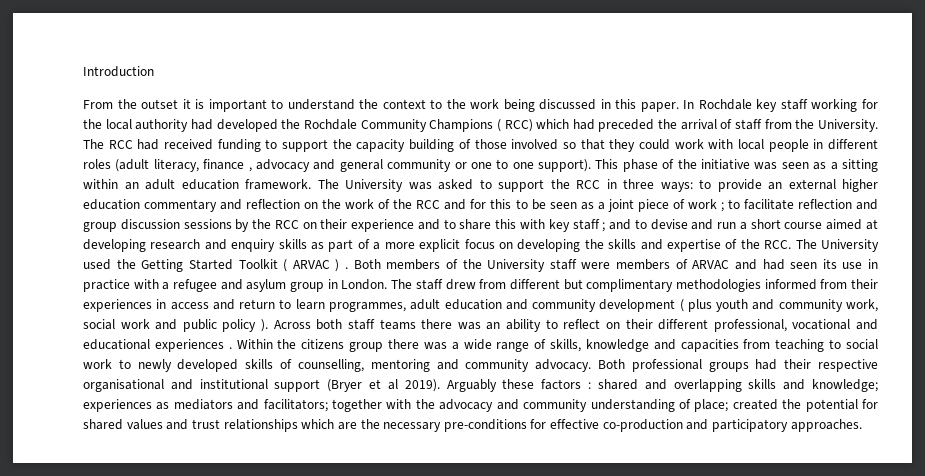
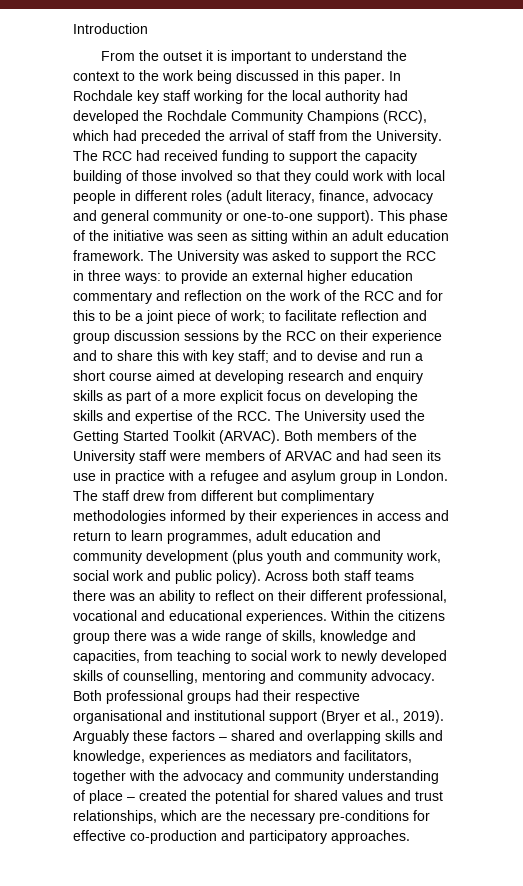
- In Rochdale key staff working for the local authority had developed the Rochdale Community Champions ( RCC) which had preceded the arrival of staff from the University.
+ In Rochdale key staff working for the local authority had developed the Rochdale Community Champions (RCC), which had preceded the arrival of staff from the University.
- The RCC had received funding to support the capacity building of those involved so that they could work with local people in different roles (adult literacy, finance , advocacy and general community or one to one support).
+ The RCC had received funding to support the capacity building of those involved so that they could work with local people in different roles (adult literacy, finance, advocacy and general community or one-to-one support).
- This phase of the initiative was seen as a sitting within an adult education framework.
+ This phase of the initiative was seen as sitting within an adult education framework.
- to provide an external higher education commentary and reflection on the work of the RCC and for this to be seen as a joint piece of work ;
+ to provide an external higher education commentary and reflection on the work of the RCC and for this to be a joint piece of work;
- to facilitate reflection and group discussion sessions by the RCC on their experience and to share this with key staff ;
+ to facilitate reflection and group discussion sessions by the RCC on their experience and to share this with key staff;
- and to devise and run a short course aimed at developing research and enquiry skills as part of a more explicit focus on developing the skills and expertise of the RCC. The University used the Getting Started Toolkit ( ARVAC ) .
+ and to devise and run a short course aimed at developing research and enquiry skills as part of a more explicit focus on developing the skills and expertise of the RCC. The University used the Getting Started Toolkit (ARVAC).
- The staff drew from different but complimentary methodologies informed from their experiences in access and return to learn programmes, adult education and community development ( plus youth and community work, social work and public policy ).
+ The staff drew from different but complimentary methodologies informed by their experiences in access and return to learn programmes, adult education and community development (plus youth and community work, social work and public policy).
- Across both staff teams there was an ability to reflect on their different professional, vocational and educational experiences .
+ Across both staff teams there was an ability to reflect on their different professional, vocational and educational experiences.
- Within the citizens group there was a wide range of skills, knowledge and capacities from teaching to social work to newly developed skills of counselling, mentoring and community advocacy.
+ Within the citizens group there was a wide range of skills, knowledge and capacities, from teaching to social work to newly developed skills of counselling, mentoring and community advocacy.
- Both professional groups had their respective organisational and institutional support (Bryer et al 2019).
+ Both professional groups had their respective organisational and institutional support (Bryer et al., 2019).
- Arguably these factors : shared and overlapping skills and knowledge; experiences as mediators and facilitators; together with the advocacy and community understanding of place; created the potential for shared values and trust relationships which are the necessary pre-conditions for effective co-production and participatory approaches.
+ Arguably these factors – shared and overlapping skills and knowledge, experiences as mediators and facilitators, together with the advocacy and community understanding of place – created the potential for shared values and trust relationships, which are the necessary pre-conditions for effective co-production and participatory approaches.

